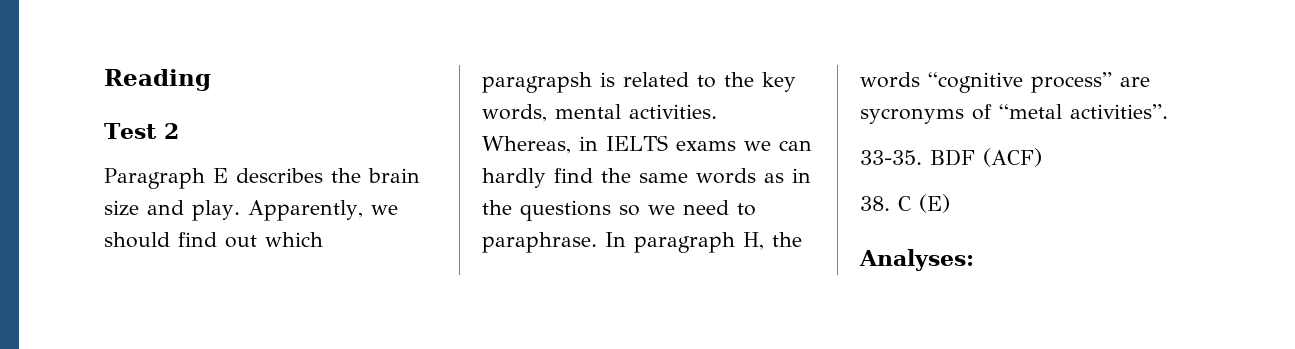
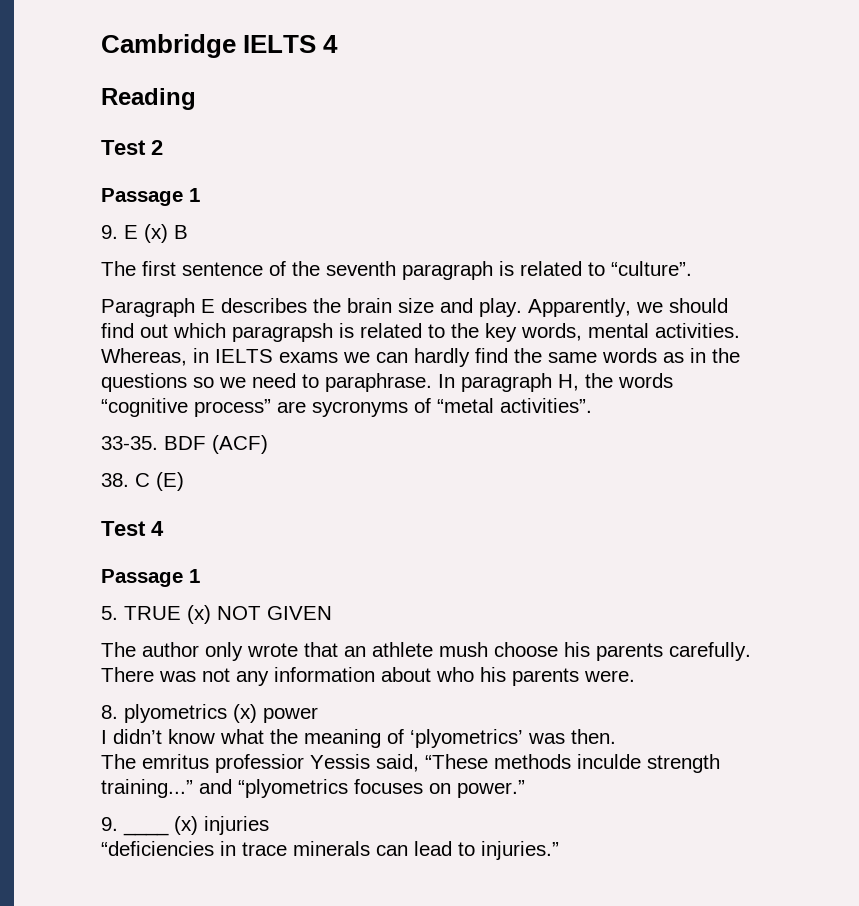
+ Cambridge IELTS 4
  Test 2
+ Passage 1
+ 9. E (x) B
+ The first sentence of the seventh paragraph is related to “culture”.
- Analyses:
+ Test 4
+ Passage 1
+ 5. TRUE (x) NOT GIVEN
+ The author only wrote that an athlete mush choose his parents carefully. There was not any information about who his parents were.
+ 8. plyometrics (x) power
+ I didn’t know what the meaning of ‘plyometrics’ was then.
+ The emritus professior Yessis said, “These methods inculde strength training...” and “plyometrics focuses on power.”
+ 9. ____ (x) injuries
+ “deficiencies in trace minerals can lead to injuries.”

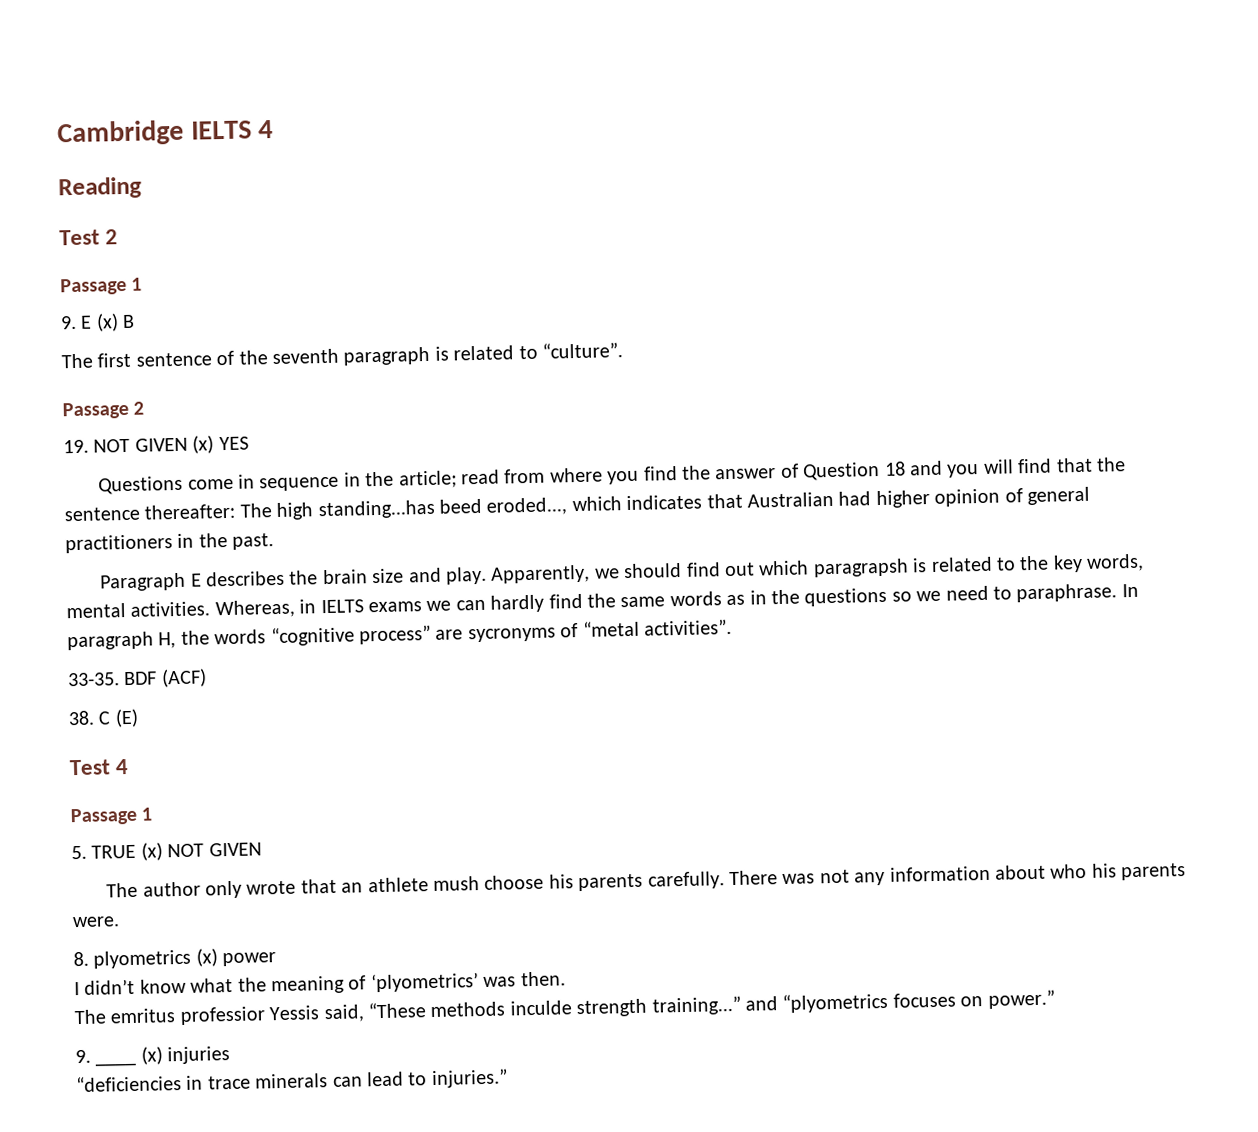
+ Passage 2
+ 19. NOT GIVEN (x) YES
+ Questions come in sequence in the article; read from where you find the answer of Question 18 and you will find that the sentence thereafter: The high standing...has beed eroded..., which indicates that Australian had higher opinion of general practitioners in the past.

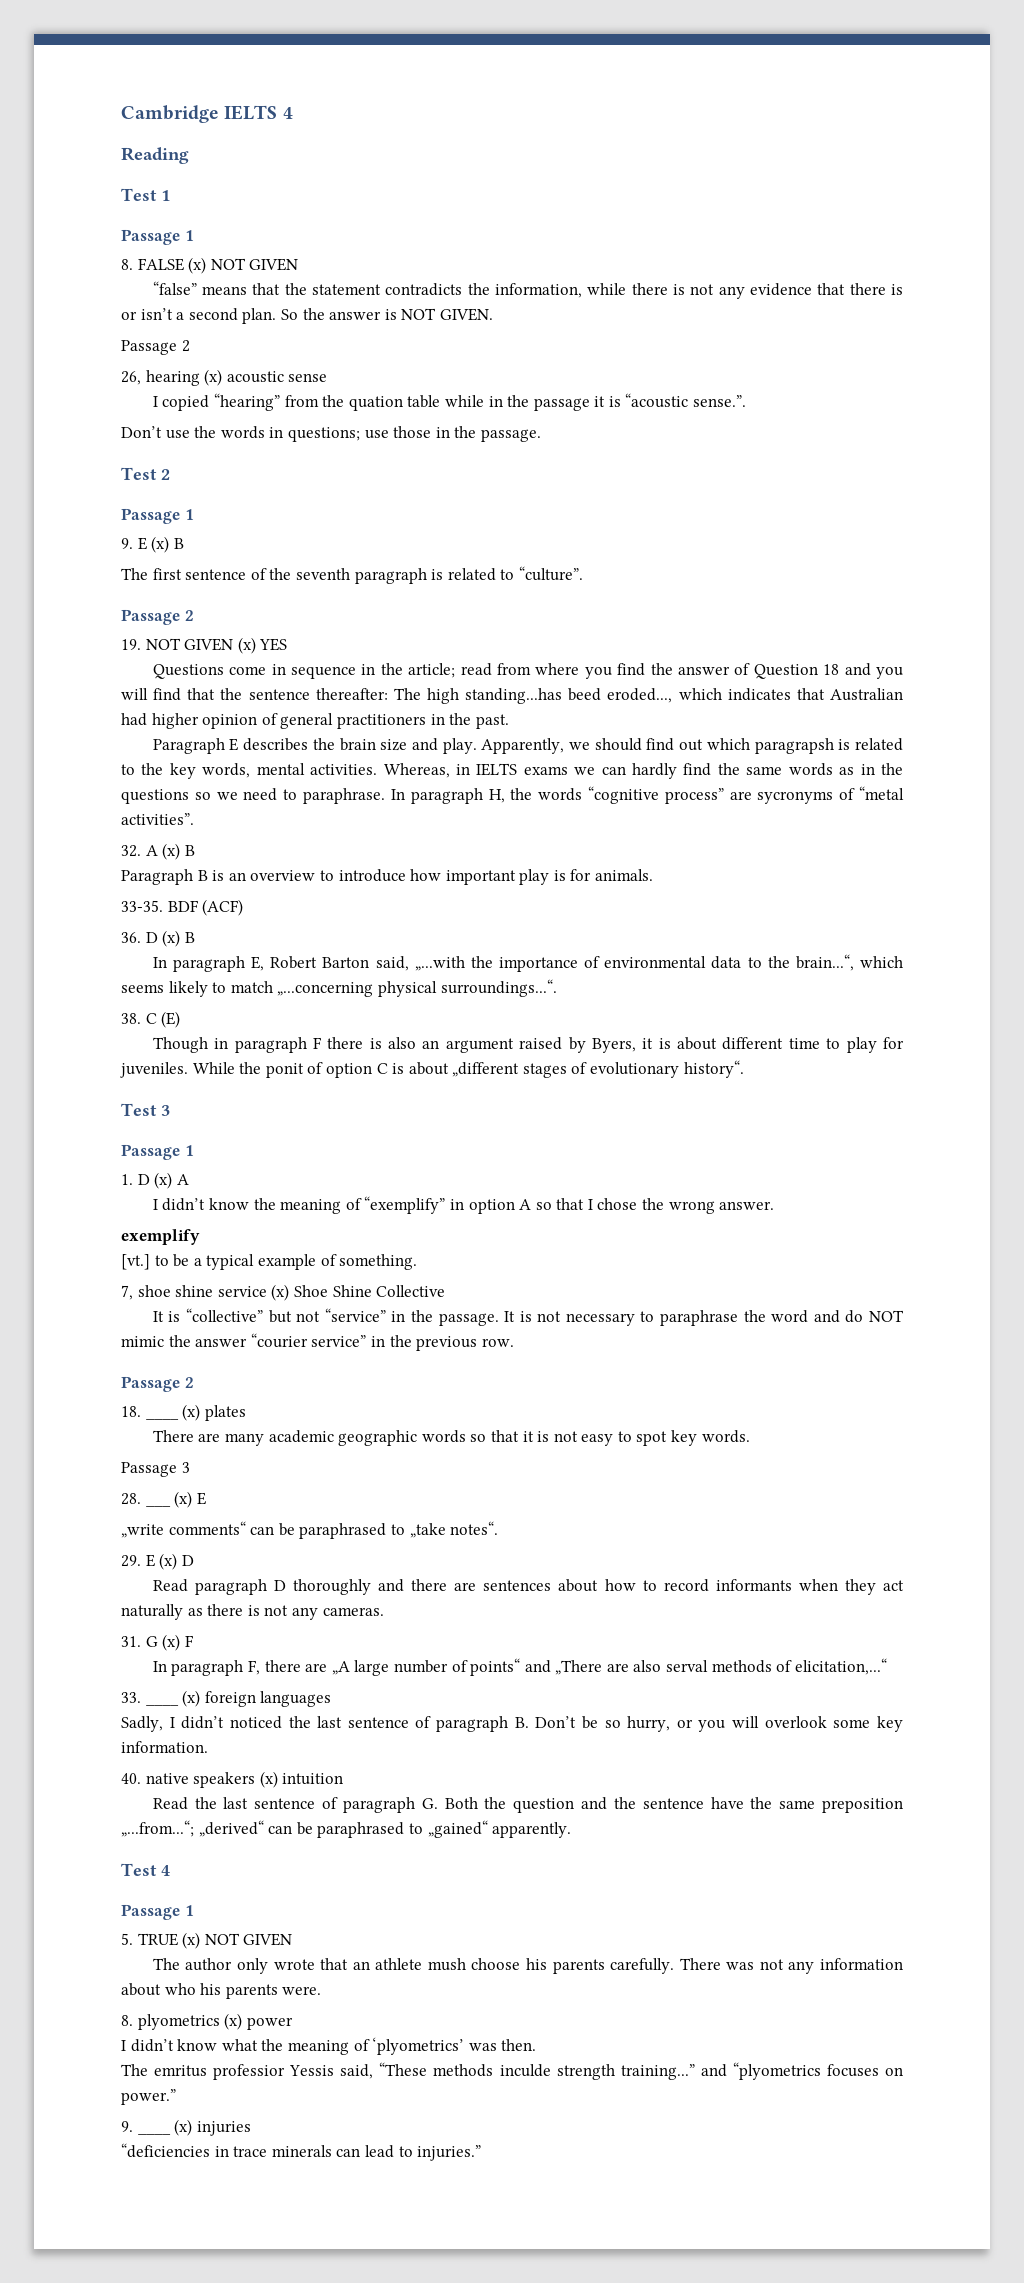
+ Test 1
+ Passage 1
+ 8. FALSE (x) NOT GIVEN
+ “false” means that the statement contradicts the information, while there is not any evidence that there is or isn’t a second plan. So the answer is NOT GIVEN.
+ Passage 2
+ 26, hearing (x) acoustic sense
+ I copied “hearing” from the quation table while in the passage it is “acoustic sense.”.
+ Don’t use the words in questions; use those in the passage.
+ 32. A (x) B
+ Paragraph B is an overview to introduce how important play is for animals.
  33-35. BDF (ACF)
+ 36. D (x) B
+ In paragraph E, Robert Barton said, „...with the importance of environmental data to the brain...“, which seems likely to match „...concerning physical surroundings...“.
  38. C (E)
+ Though in paragraph F there is also an argument raised by Byers, it is about different time to play for juveniles. While the ponit of option C is about „different stages of evolutionary history“.
+ Test 3
+ Passage 1
+ 1. D (x) A
+ I didn’t know the meaning of “exemplify” in option A so that I chose the wrong answer.
+ exemplify
+ [vt.] to be a typical example of something.
+ 7, shoe shine service (x) Shoe Shine Collective
+ It is “collective” but not “service” in the passage. It is not necessary to paraphrase the word and do NOT mimic the answer “courier service” in the previous row.
+ Passage 2
+ 18. ____ (x) plates
+ There are many academic geographic words so that it is not easy to spot key words.
+ Passage 3
+ 28. ___ (x) E
+ „write comments“ can be paraphrased to „take notes“.
+ 29. E (x) D
+ Read paragraph D thoroughly and there are sentences about how to record informants when they act naturally as there is not any cameras.
+ 31. G (x) F
+ In paragraph F, there are „A large number of points“ and „There are also serval methods of elicitation,...“
+ 33. ____ (x) foreign languages
+ Sadly, I didn’t noticed the last sentence of paragraph B. Don’t be so hurry, or you will overlook some key information.
+ 40. native speakers (x) intuition
+ Read the last sentence of paragraph G. Both the question and the sentence have the same preposition „...from...“; „derived“ can be paraphrased to „gained“ apparently.

